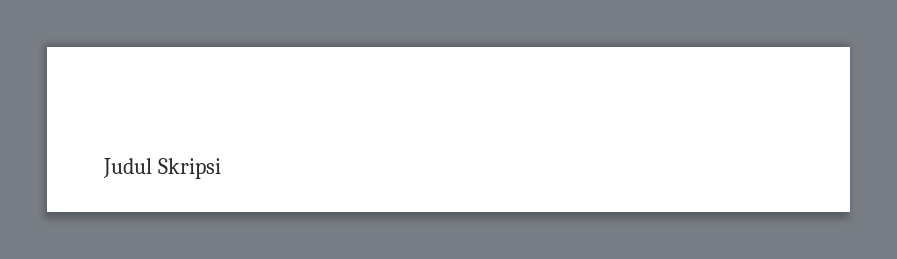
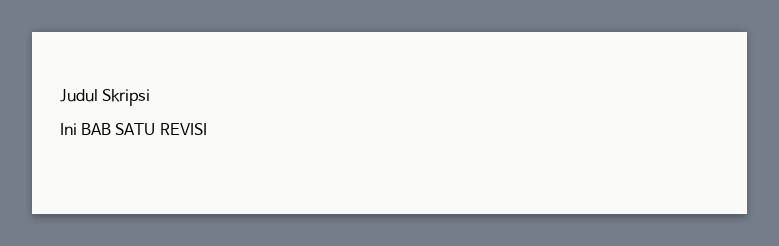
+ Ini BAB SATU REVISI

